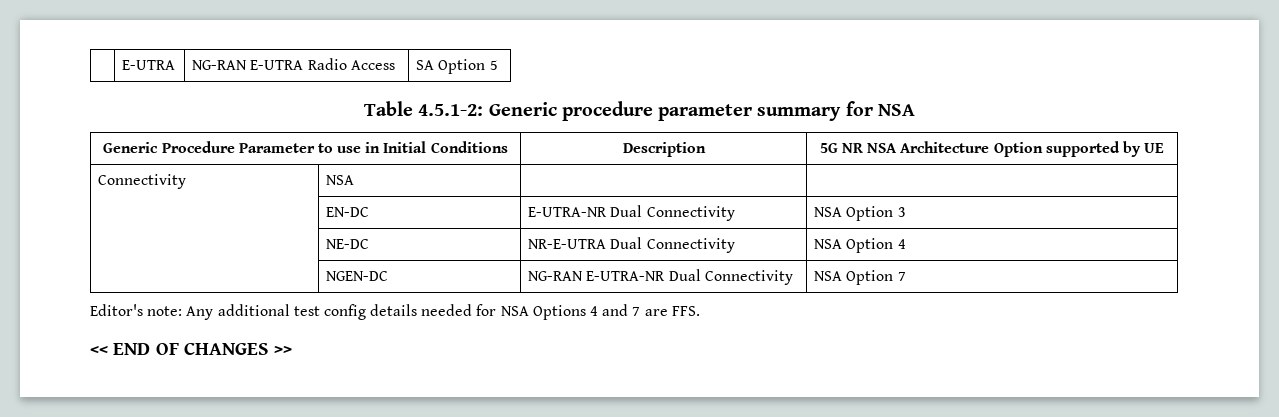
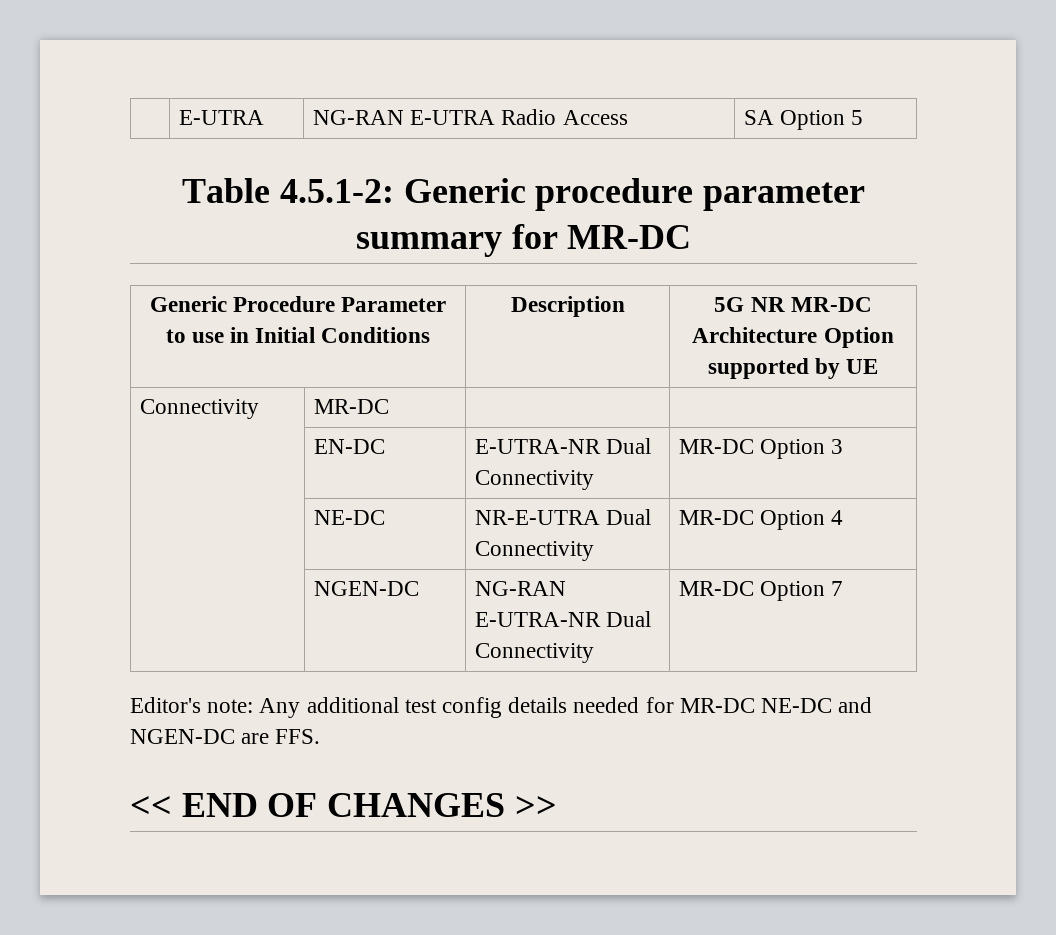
- Table 4.5.1-2: Generic procedure parameter summary for NSA
+ Table 4.5.1-2: Generic procedure parameter summary for MR-DC
- Generic Procedure Parameter to use in Initial Conditions | Description | 5G NR NSA Architecture Option supported by UE
+ Generic Procedure Parameter to use in Initial Conditions | Description | 5G NR MR-DC Architecture Option supported by UE
- Connectivity | NSA | |
+ Connectivity | MR-DC | |
- | EN-DC | E-UTRA-NR Dual Connectivity | NSA Option 3
+ | EN-DC | E-UTRA-NR Dual Connectivity | MR-DC Option 3
- | NE-DC | NR-E-UTRA Dual Connectivity | NSA Option 4
+ | NE-DC | NR-E-UTRA Dual Connectivity | MR-DC Option 4
- | NGEN-DC | NG-RAN E-UTRA-NR Dual Connectivity | NSA Option 7
+ | NGEN-DC | NG-RAN E-UTRA-NR Dual Connectivity | MR-DC Option 7
- Editor's note: Any additional test config details needed for NSA Options 4 and 7 are FFS.
+ Editor's note: Any additional test config details needed for MR-DC NE-DC and NGEN-DC are FFS.

